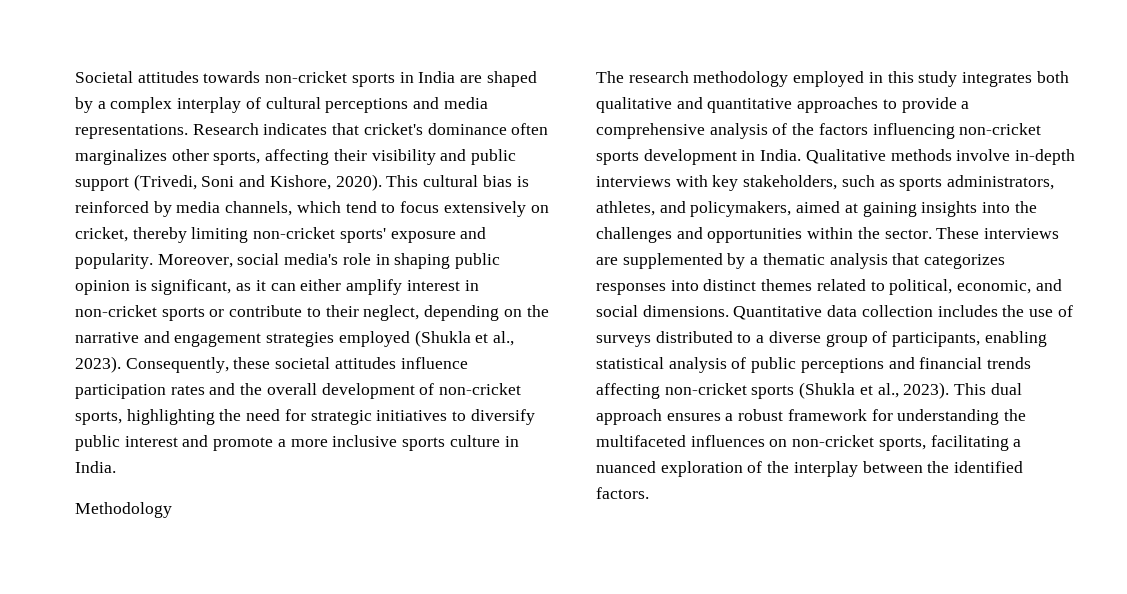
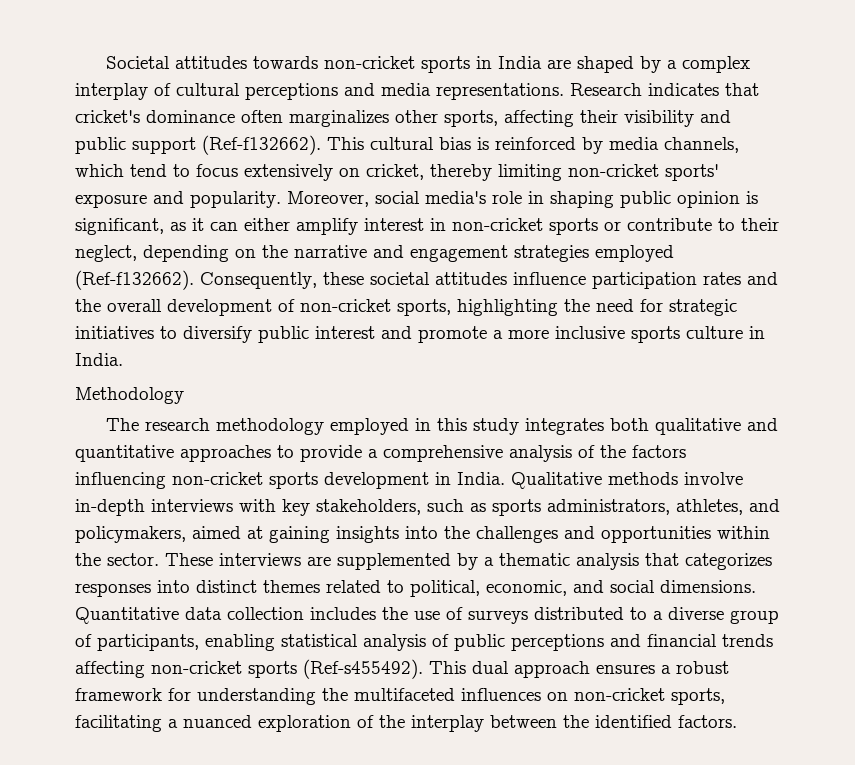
- Research indicates that cricket's dominance often marginalizes other sports, affecting their visibility and public support (Trivedi, Soni and Kishore, 2020).
+ Research indicates that cricket's dominance often marginalizes other sports, affecting their visibility and public support (Ref-f132662).
- Moreover, social media's role in shaping public opinion is significant, as it can either amplify interest in non-cricket sports or contribute to their neglect, depending on the narrative and engagement strategies employed (Shukla et al., 2023).
+ Moreover, social media's role in shaping public opinion is significant, as it can either amplify interest in non-cricket sports or contribute to their neglect, depending on the narrative and engagement strategies employed (Ref-f132662).
- Quantitative data collection includes the use of surveys distributed to a diverse group of participants, enabling statistical analysis of public perceptions and financial trends affecting non-cricket sports (Shukla et al., 2023).
+ Quantitative data collection includes the use of surveys distributed to a diverse group of participants, enabling statistical analysis of public perceptions and financial trends affecting non-cricket sports (Ref-s455492).

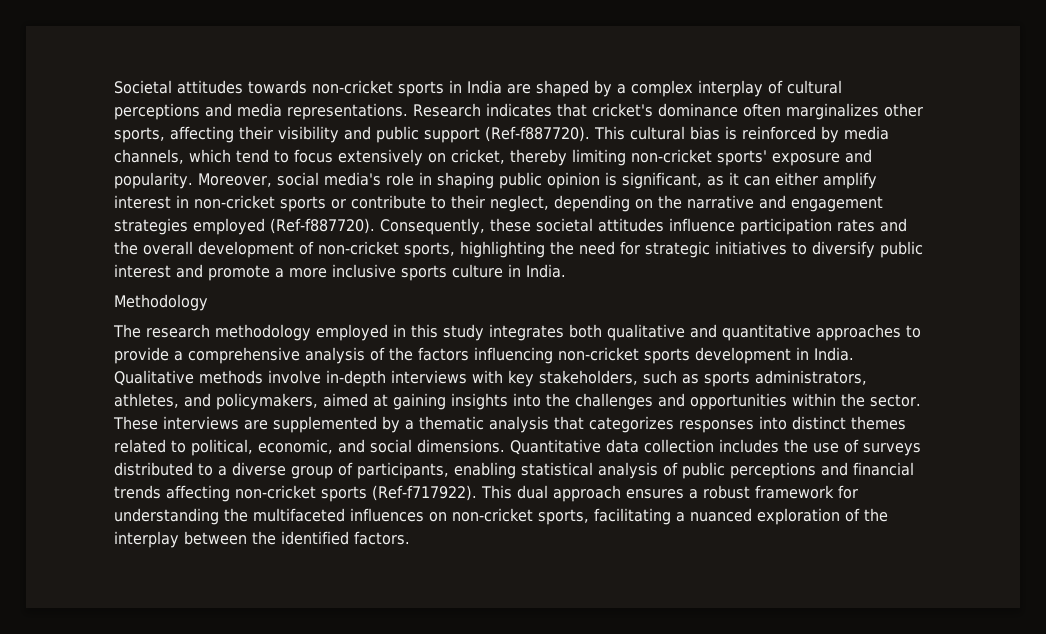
- Research indicates that cricket's dominance often marginalizes other sports, affecting their visibility and public support (Ref-f132662).
+ Research indicates that cricket's dominance often marginalizes other sports, affecting their visibility and public support (Ref-f887720).
- Moreover, social media's role in shaping public opinion is significant, as it can either amplify interest in non-cricket sports or contribute to their neglect, depending on the narrative and engagement strategies employed (Ref-f132662).
+ Moreover, social media's role in shaping public opinion is significant, as it can either amplify interest in non-cricket sports or contribute to their neglect, depending on the narrative and engagement strategies employed (Ref-f887720).
- Quantitative data collection includes the use of surveys distributed to a diverse group of participants, enabling statistical analysis of public perceptions and financial trends affecting non-cricket sports (Ref-s455492).
+ Quantitative data collection includes the use of surveys distributed to a diverse group of participants, enabling statistical analysis of public perceptions and financial trends affecting non-cricket sports (Ref-f717922).

